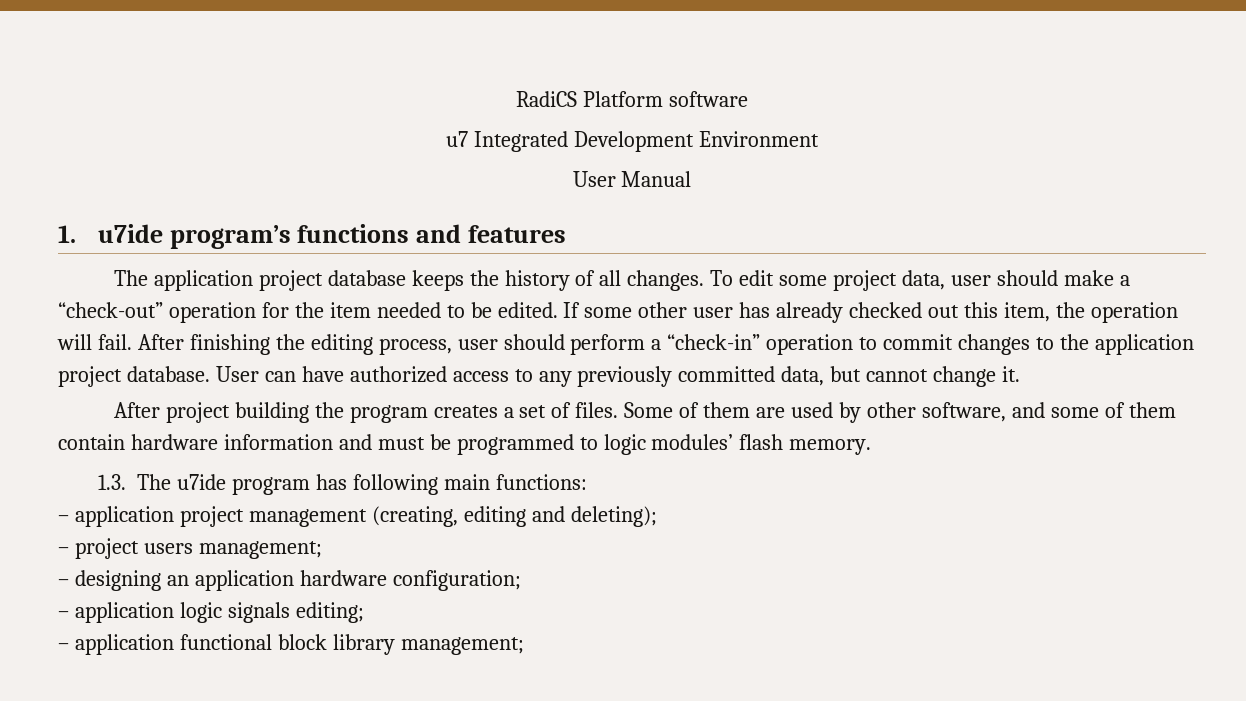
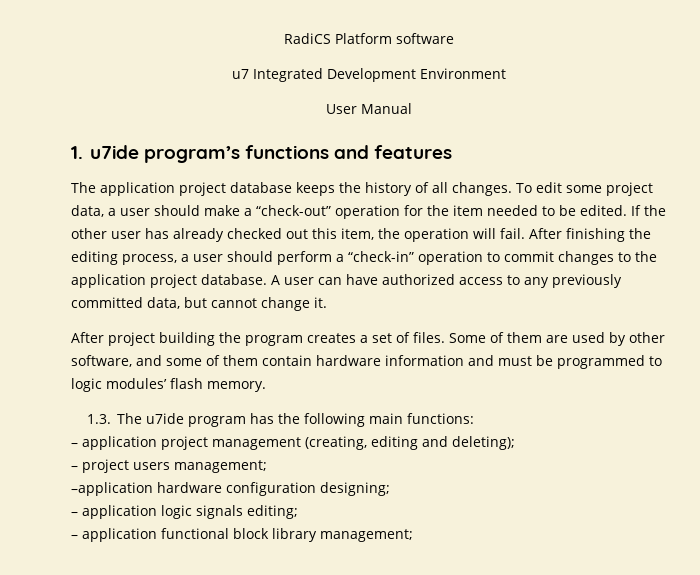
- To edit some project data, user should make a “check-out” operation for the item needed to be edited.
+ To edit some project data, a user should make a “check-out” operation for the item needed to be edited.
- If some other user has already checked out this item, the operation will fail.
+ If the other user has already checked out this item, the operation will fail.
- After finishing the editing process, user should perform a “check-in” operation to commit changes to the application project database.
+ After finishing the editing process, a user should perform a “check-in” operation to commit changes to the application project database.
- User can have authorized access to any previously committed data, but cannot change it.
+ A user can have authorized access to any previously committed data, but cannot change it.
- 1.3. The u7ide program has following main functions:
+ 1.3. The u7ide program has the following main functions:
- – designing an application hardware configuration;
+ –application hardware configuration designing;

